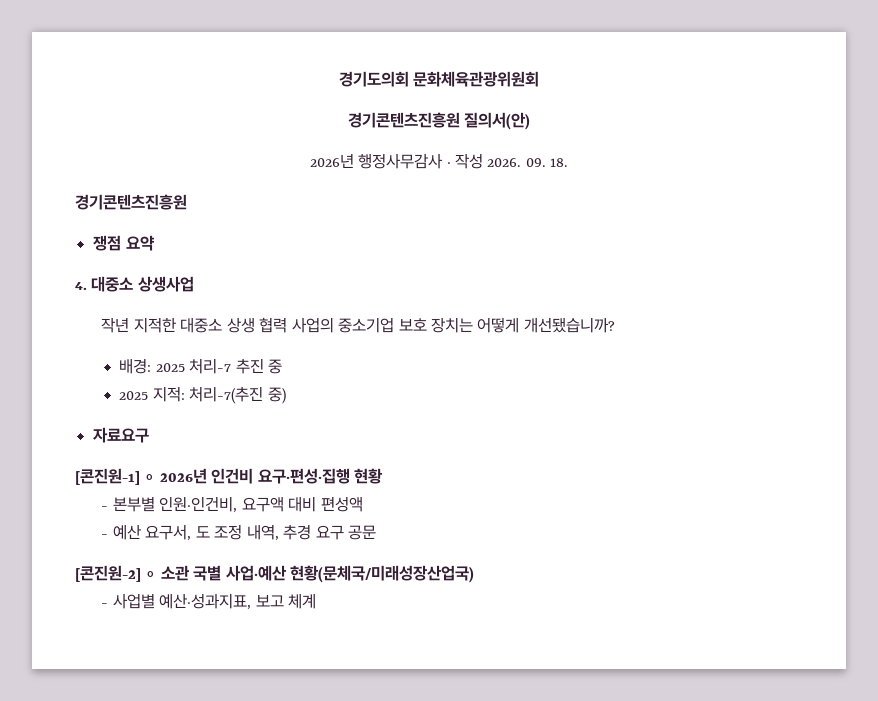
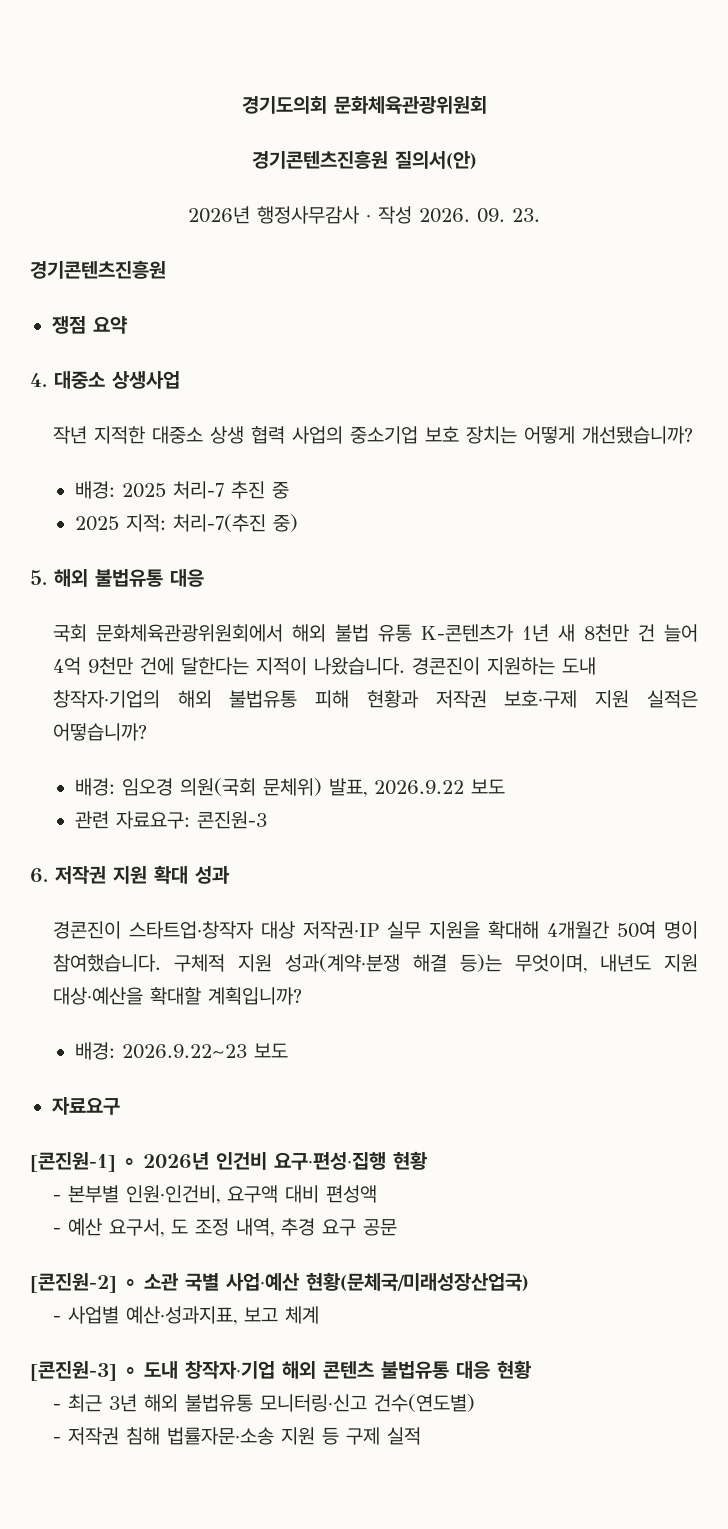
- 09. 18.
+ 09. 23.
+ 5. 해외 불법유통 대응
+ 국회 문화체육관광위원회에서 해외 불법 유통 K-콘텐츠가 1년 새 8천만 건 늘어 4억 9천만 건에 달한다는 지적이 나왔습니다. 경콘진이 지원하는 도내 창작자·기업의 해외 불법유통 피해 현황과 저작권 보호·구제 지원 실적은 어떻습니까?
+ 배경: 임오경 의원(국회 문체위) 발표, 2026.9.22 보도
+ 관련 자료요구: 콘진원-3
+ 6. 저작권 지원 확대 성과
+ 경콘진이 스타트업·창작자 대상 저작권·IP 실무 지원을 확대해 4개월간 50여 명이 참여했습니다. 구체적 지원 성과(계약·분쟁 해결 등)는 무엇이며, 내년도 지원 대상·예산을 확대할 계획입니까?
+ 배경: 2026.9.22~23 보도
+ [콘진원-3] ∘ 도내 창작자·기업 해외 콘텐츠 불법유통 대응 현황
+ - 최근 3년 해외 불법유통 모니터링·신고 건수(연도별)
+ - 저작권 침해 법률자문·소송 지원 등 구제 실적

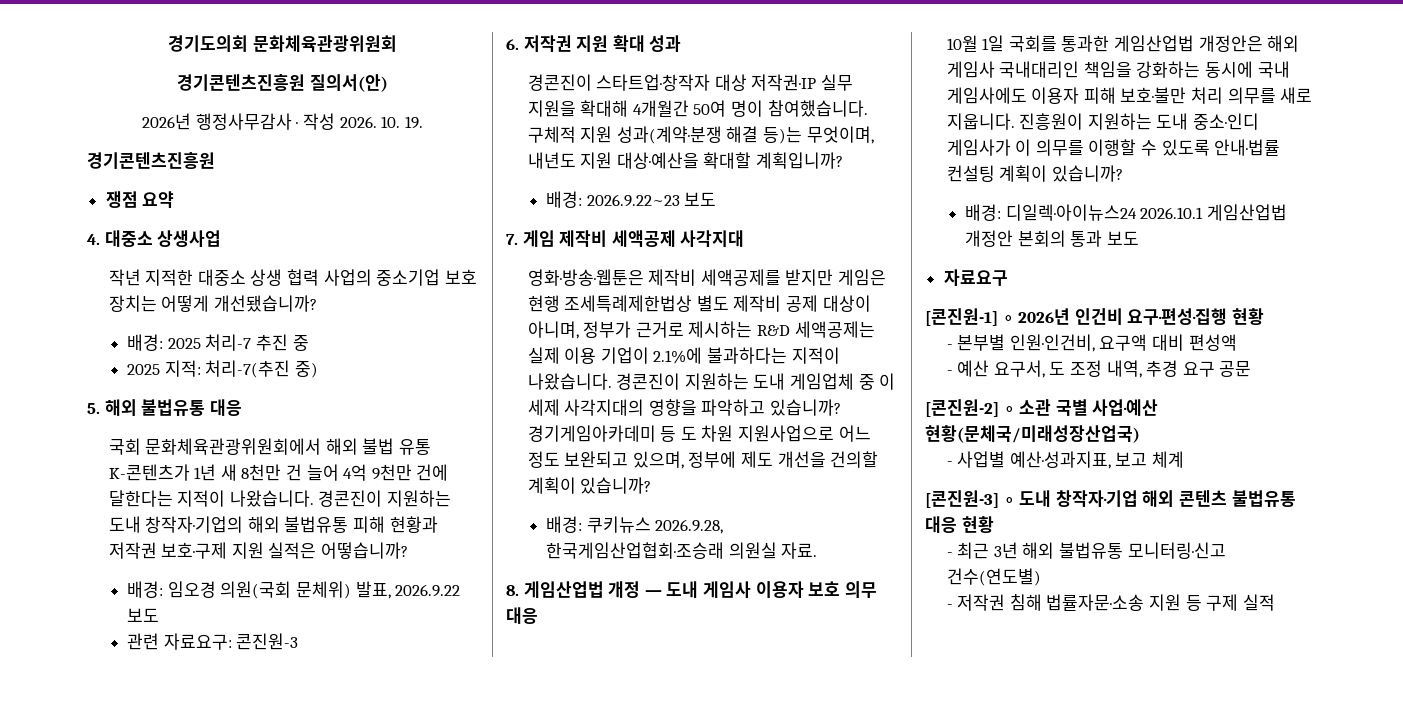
- 09. 23.
+ 10. 19.
+ 7. 게임 제작비 세액공제 사각지대
+ 영화·방송·웹툰은 제작비 세액공제를 받지만 게임은 현행 조세특례제한법상 별도 제작비 공제 대상이 아니며, 정부가 근거로 제시하는 R&D 세액공제는 실제 이용 기업이 2.1%에 불과하다는 지적이 나왔습니다. 경콘진이 지원하는 도내 게임업체 중 이 세제 사각지대의 영향을 파악하고 있습니까? 경기게임아카데미 등 도 차원 지원사업으로 어느 정도 보완되고 있으며, 정부에 제도 개선을 건의할 계획이 있습니까?
+ 배경: 쿠키뉴스 2026.9.28, 한국게임산업협회·조승래 의원실 자료.
+ 8. 게임산업법 개정 — 도내 게임사 이용자 보호 의무 대응
+ 10월 1일 국회를 통과한 게임산업법 개정안은 해외 게임사 국내대리인 책임을 강화하는 동시에 국내 게임사에도 이용자 피해 보호·불만 처리 의무를 새로 지웁니다. 진흥원이 지원하는 도내 중소·인디 게임사가 이 의무를 이행할 수 있도록 안내·법률 컨설팅 계획이 있습니까?
+ 배경: 디일렉·아이뉴스24 2026.10.1 게임산업법 개정안 본회의 통과 보도

